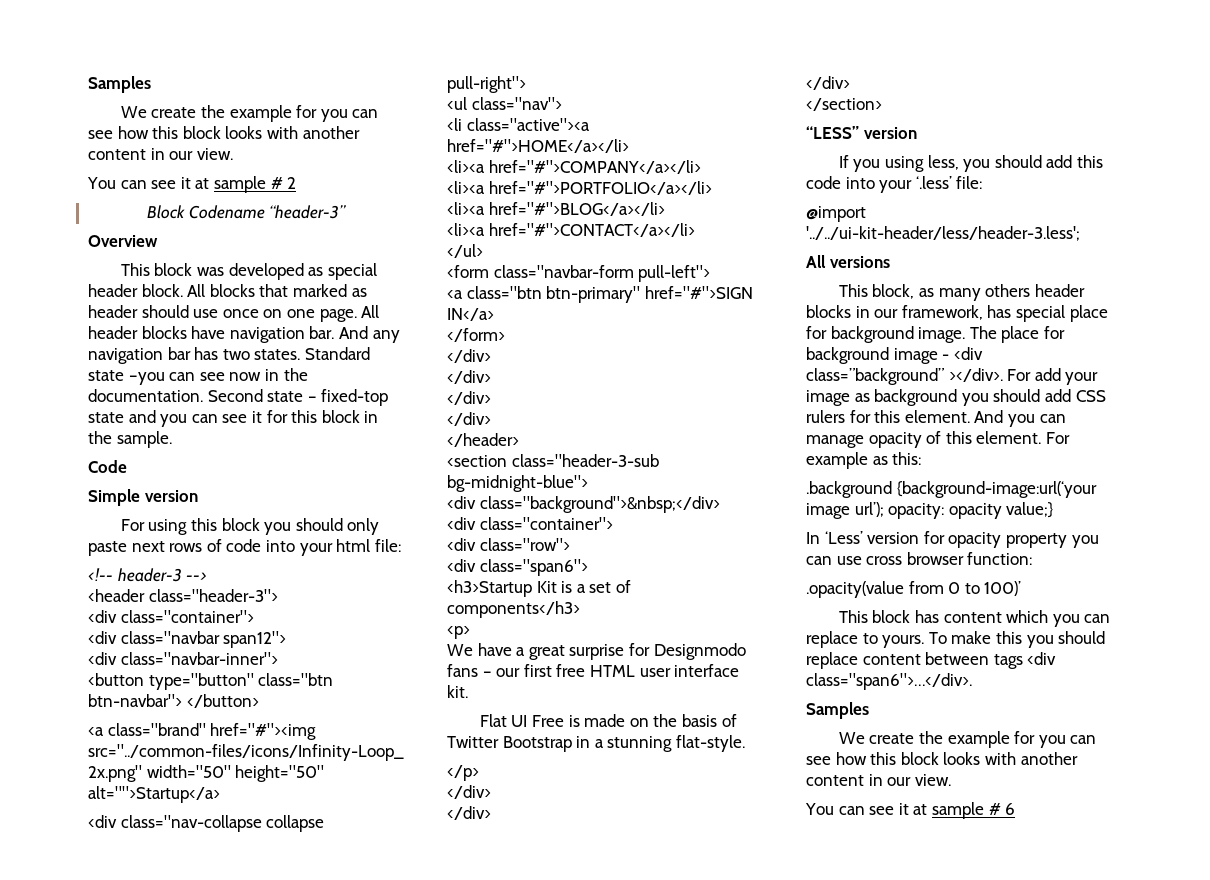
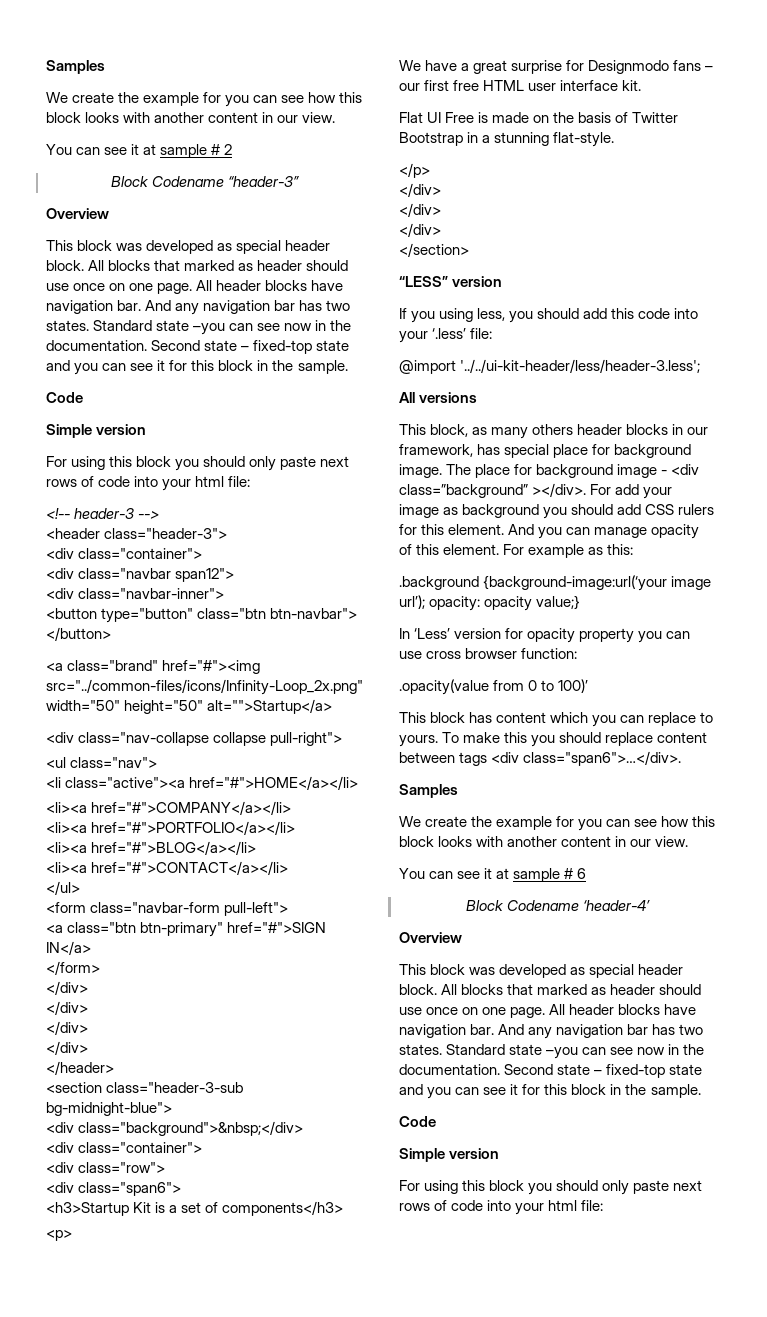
+ Block Codename ‘header-4’
+ Overview
+ This block was developed as special header block. All blocks that marked as header should use once on one page. All header blocks have navigation bar. And any navigation bar has two states. Standard state –you can see now in the documentation. Second state – fixed-top state and you can see it for this block in the sample.
+ Code
+ Simple version
+ For using this block you should only paste next rows of code into your html file:

